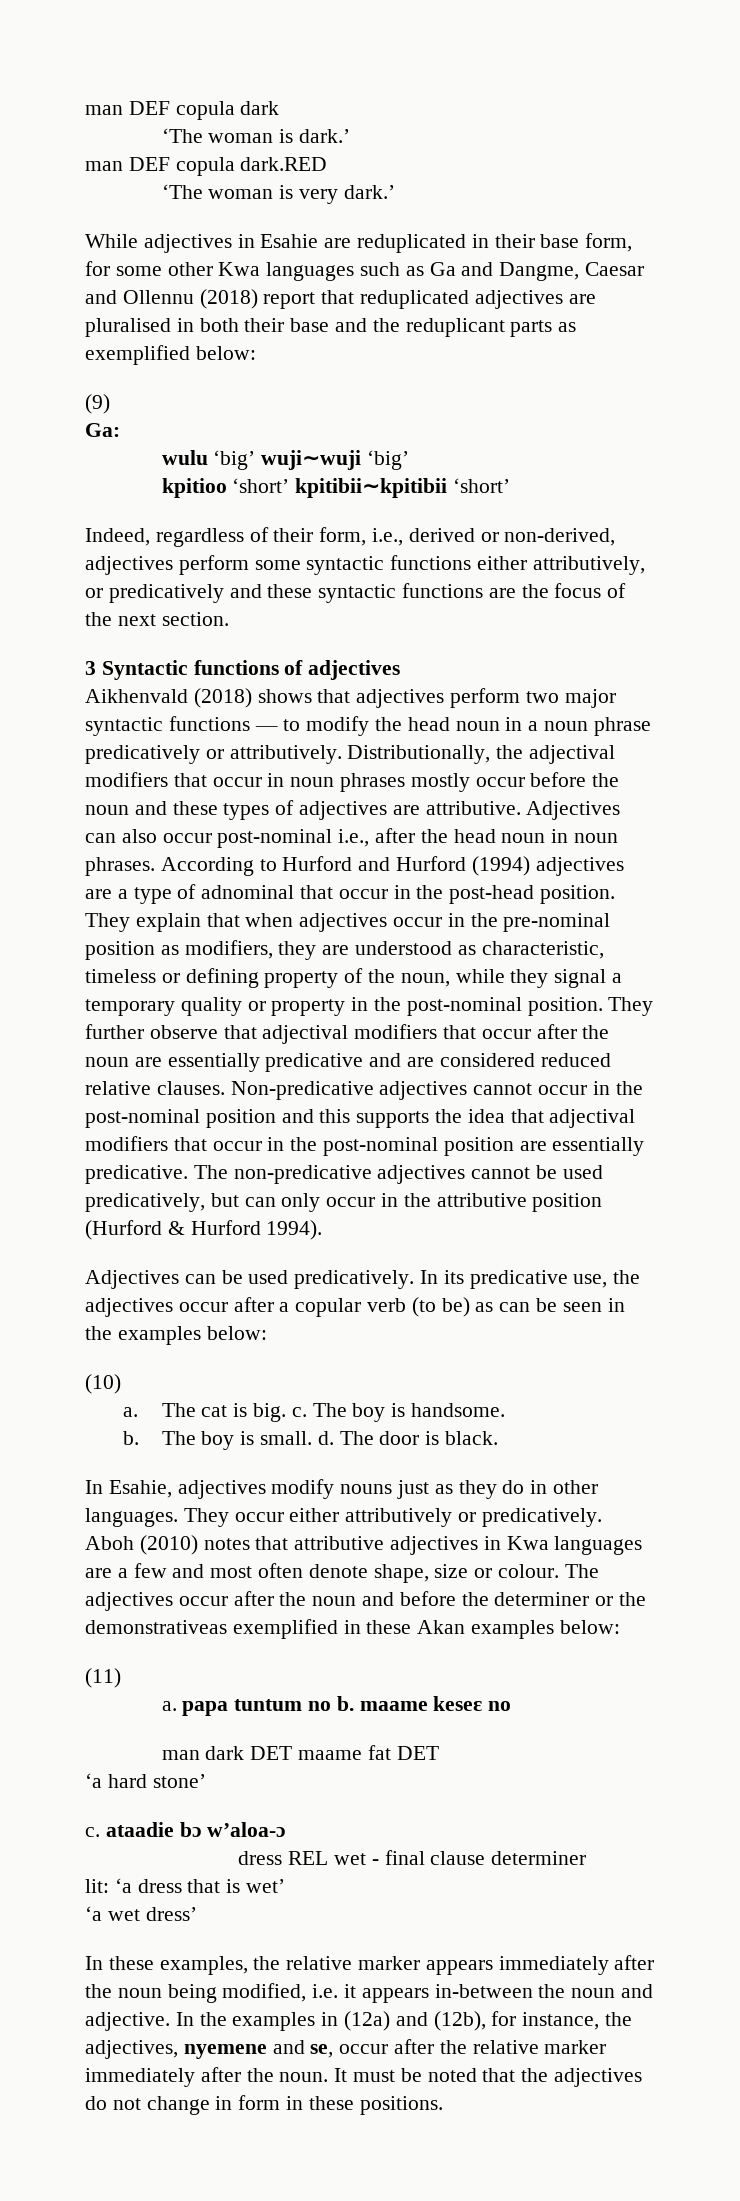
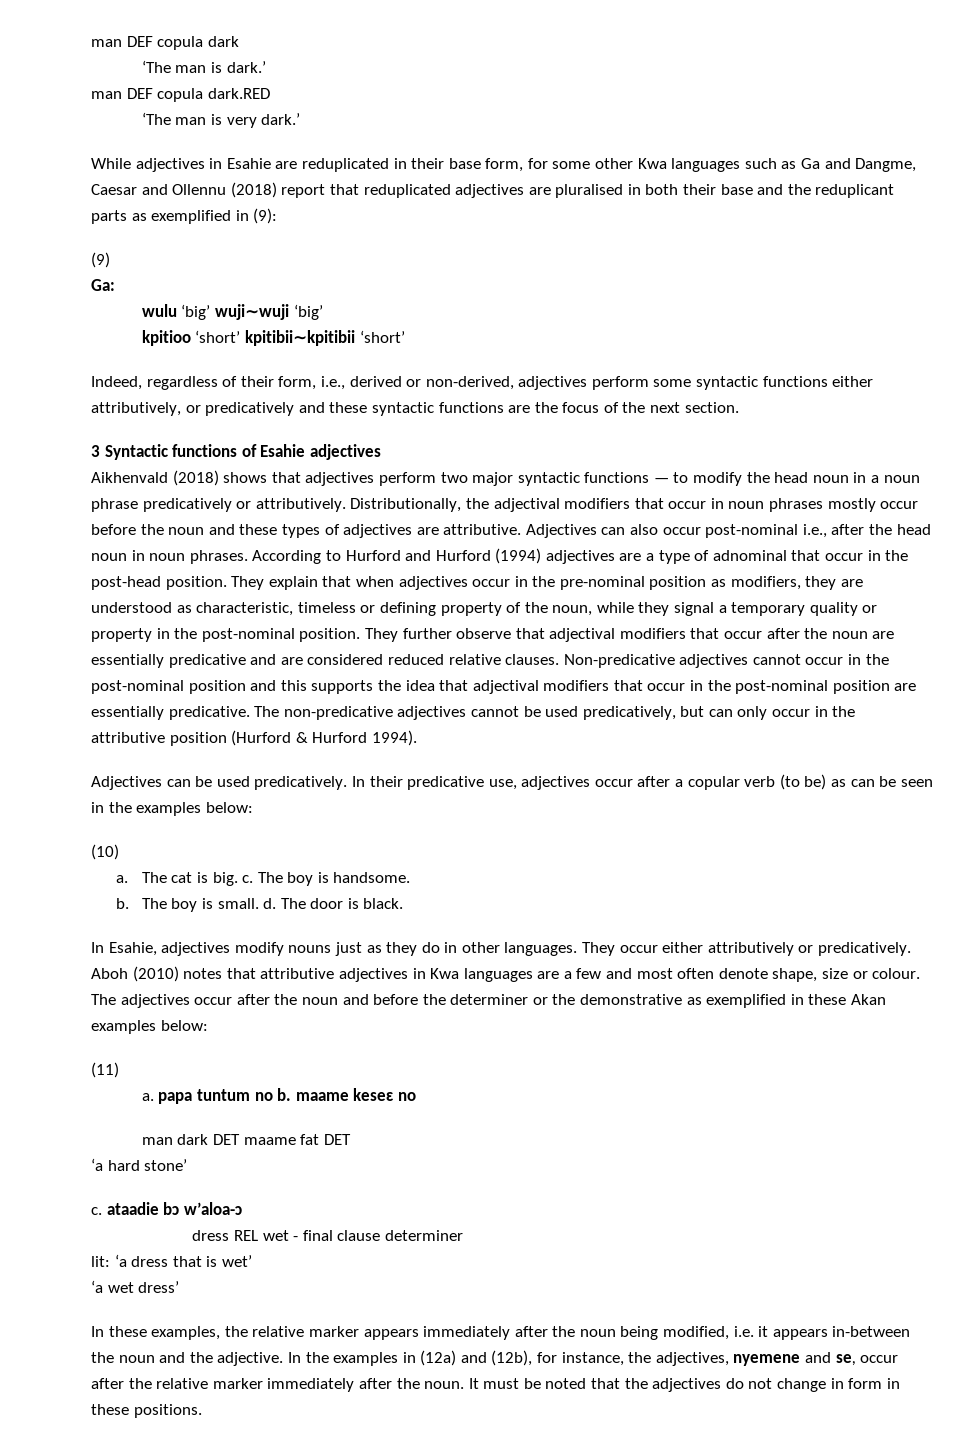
- ‘The woman is dark.’
+ ‘The man is dark.’
- ‘The woman is very dark.’
+ ‘The man is very dark.’
- While adjectives in Esahie are reduplicated in their base form, for some other Kwa languages such as Ga and Dangme, Caesar and Ollennu (2018) report that reduplicated adjectives are pluralised in both their base and the reduplicant parts as exemplified below:
+ While adjectives in Esahie are reduplicated in their base form, for some other Kwa languages such as Ga and Dangme, Caesar and Ollennu (2018) report that reduplicated adjectives are pluralised in both their base and the reduplicant parts as exemplified in (9):
- 3 Syntactic functions of adjectives
+ 3 Syntactic functions of Esahie adjectives
- In its predicative use, the adjectives occur after a copular verb (to be) as can be seen in the examples below:
+ In their predicative use, adjectives occur after a copular verb (to be) as can be seen in the examples below:
- The adjectives occur after the noun and before the determiner or the demonstrativeas exemplified in these Akan examples below:
+ The adjectives occur after the noun and before the determiner or the demonstrative as exemplified in these Akan examples below:
- In these examples, the relative marker appears immediately after the noun being modified, i.e. it appears in-between the noun and adjective.
+ In these examples, the relative marker appears immediately after the noun being modified, i.e. it appears in-between the noun and the adjective.

